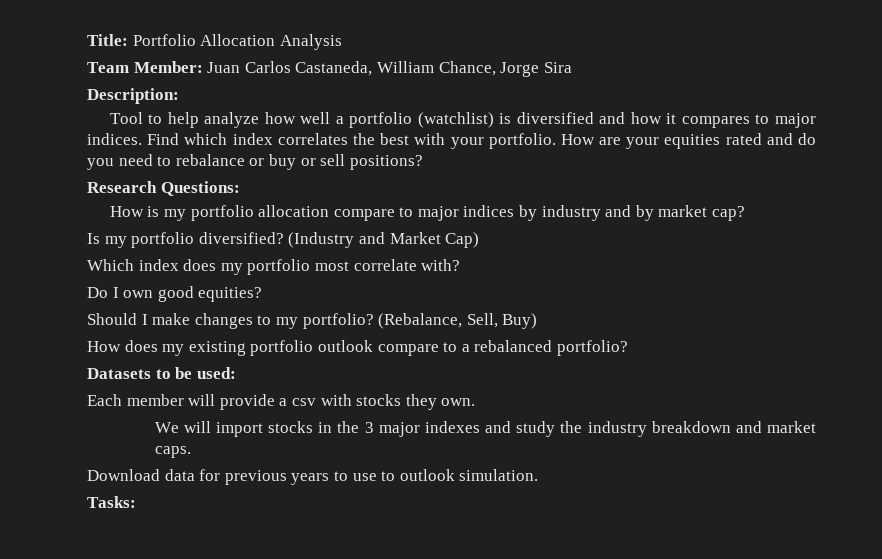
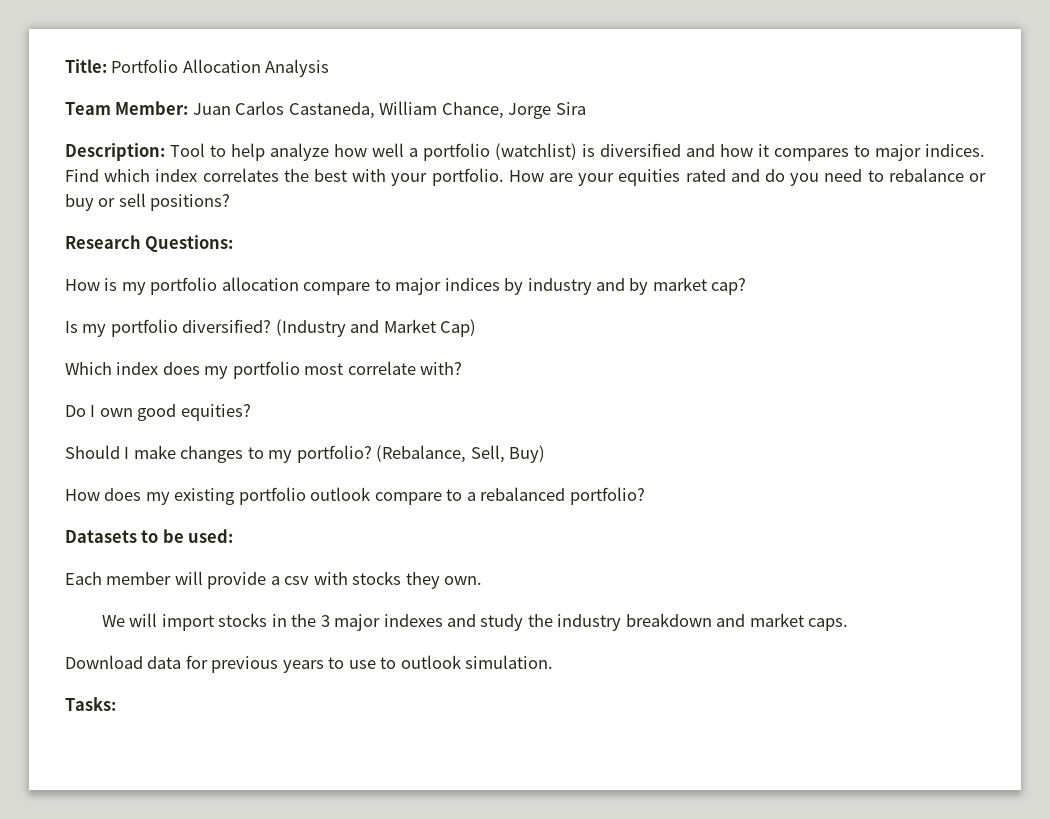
- Description:
- Tool to help analyze how well a portfolio (watchlist) is diversified and how it compares to major indices.
+ Description: Tool to help analyze how well a portfolio (watchlist) is diversified and how it compares to major indices.

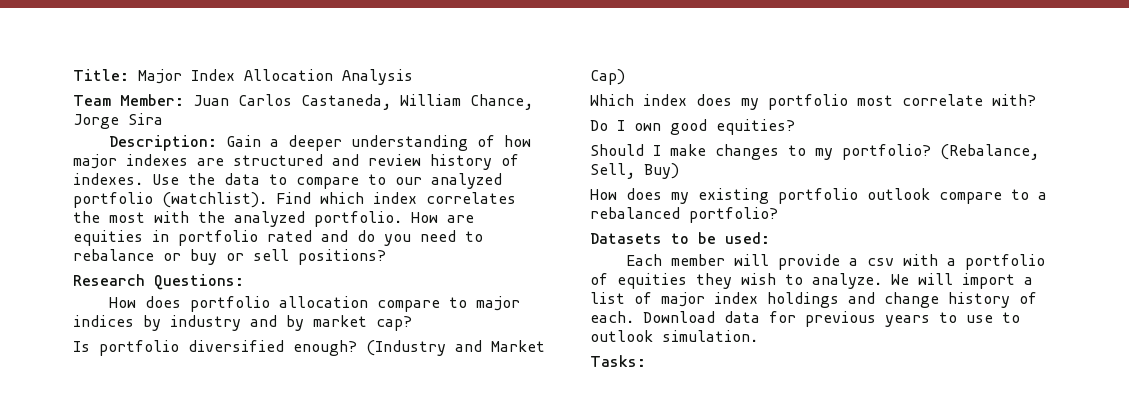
- Title: Portfolio Allocation Analysis
+ Title: Major Index Allocation Analysis
- Description: Tool to help analyze how well a portfolio (watchlist) is diversified and how it compares to major indices.
+ Description: Gain a deeper understanding of how major indexes are structured and review history of indexes. Use the data to compare to our analyzed portfolio (watchlist).
- Find which index correlates the best with your portfolio. How are your equities rated and do you need to rebalance or buy or sell positions?
+ Find which index correlates the most with the analyzed portfolio. How are equities in portfolio rated and do you need to rebalance or buy or sell positions?
- How is my portfolio allocation compare to major indices by industry and by market cap?
+ How does portfolio allocation compare to major indices by industry and by market cap?
- Is my portfolio diversified?
+ Is portfolio diversified enough?
- Each member will provide a csv with stocks they own.
- We will import stocks in the 3 major indexes and study the industry breakdown and market caps.
- Download data for previous years to use to outlook simulation.
+ Each member will provide a csv with a portfolio of equities they wish to analyze. We will import a list of major index holdings and change history of each. Download data for previous years to use to outlook simulation.

